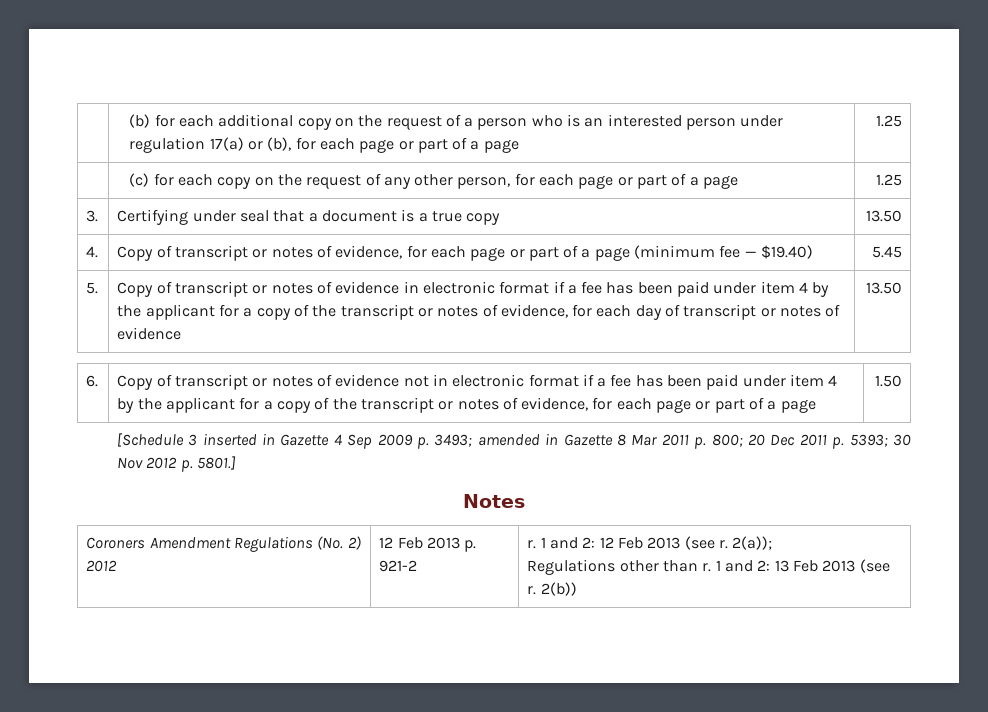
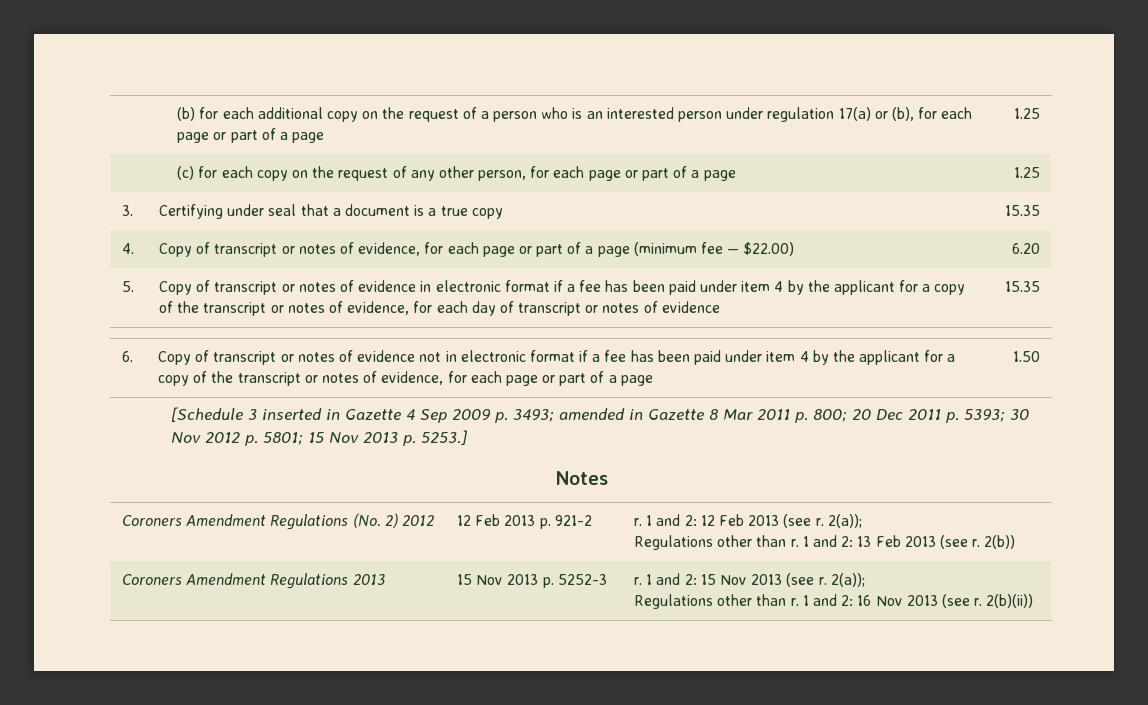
- 3. | Certifying under seal that a document is a true copy | 13.50
+ 3. | Certifying under seal that a document is a true copy | 15.35
- 4. | Copy of transcript or notes of evidence, for each page or part of a page (minimum fee — $19.40) | 5.45
+ 4. | Copy of transcript or notes of evidence, for each page or part of a page (minimum fee — $22.00) | 6.20
- Copy of transcript or notes of evidence in electronic format if a fee has been paid under item 4 by the applicant for a copy of the transcript or notes of evidence, for each day of transcript or notes of evidence | 13.50
+ Copy of transcript or notes of evidence in electronic format if a fee has been paid under item 4 by the applicant for a copy of the transcript or notes of evidence, for each day of transcript or notes of evidence | 15.35
- [Schedule 3 inserted in Gazette 4 Sep 2009 p. 3493; amended in Gazette 8 Mar 2011 p. 800; 20 Dec 2011 p. 5393; 30 Nov 2012 p. 5801.]
+ [Schedule 3 inserted in Gazette 4 Sep 2009 p. 3493; amended in Gazette 8 Mar 2011 p. 800; 20 Dec 2011 p. 5393; 30 Nov 2012 p. 5801; 15 Nov 2013 p. 5253.]
+ Coroners Amendment Regulations 2013 | 15 Nov 2013 p. 5252-3 | r. 1 and 2: 15 Nov 2013 (see r. 2(a));
+ Regulations other than r. 1 and 2: 16 Nov 2013 (see r. 2(b)(ii))

